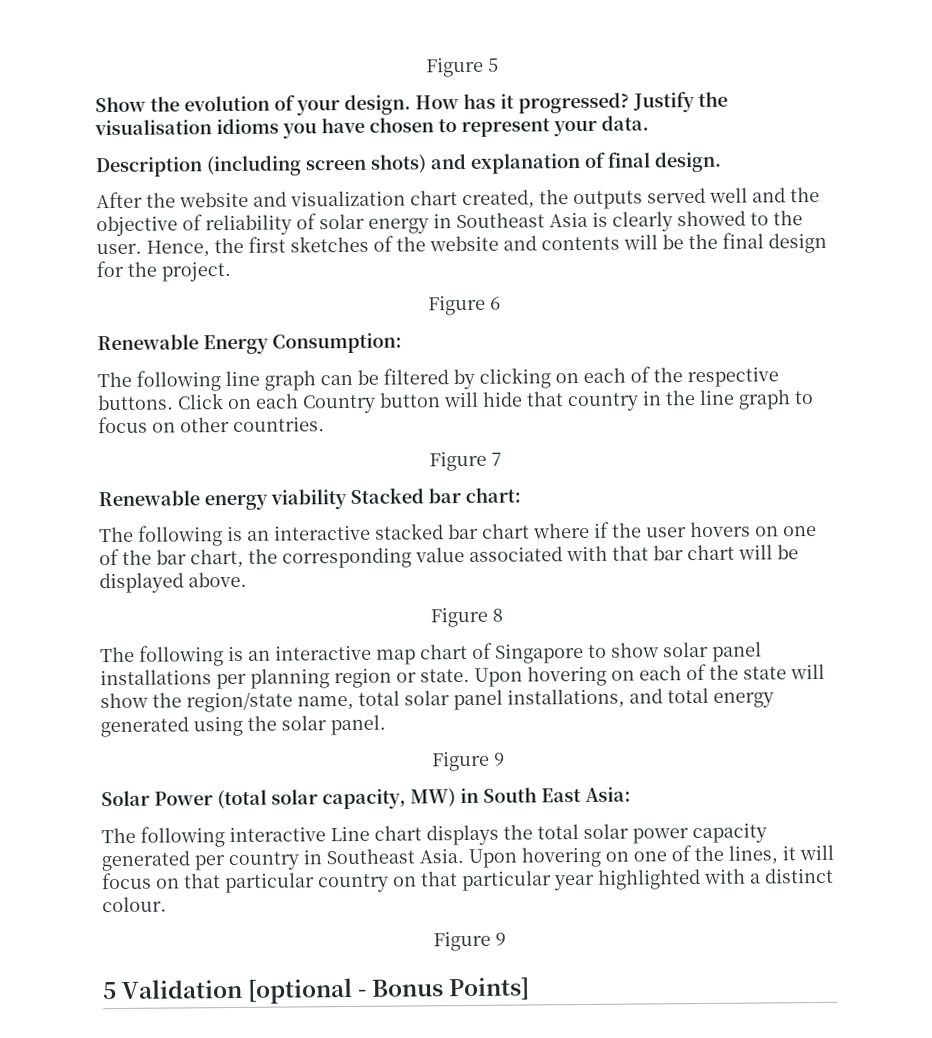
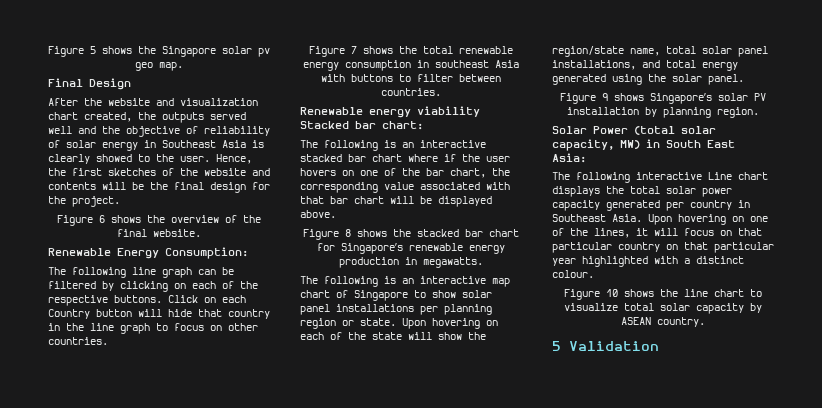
- Figure 5
- Show the evolution of your design. How has it progressed? Justify the visualisation idioms you have chosen to represent your data.
- Description (including screen shots) and explanation of final design.
+ Figure 5 shows the Singapore solar pv geo map.
+ Final Design
- Figure 6
+ Figure 6 shows the overview of the final website.
- Figure 7
+ Figure 7 shows the total renewable energy consumption in southeast Asia with buttons to filter between countries.
- Figure 8
+ Figure 8 shows the stacked bar chart for Singapore’s renewable energy production in megawatts.
  Upon hovering on each of the state will show the region/state name, total solar panel installations, and total energy generated using the solar panel.
- Figure 9
+ Figure 9 shows Singapore’s solar PV installation by planning region.
  Upon hovering on one of the lines, it will focus on that particular country on that particular year highlighted with a distinct colour.
- Figure 9
- 5 Validation [optional - Bonus Points]
+ Figure 10 shows the line chart to visualize total solar capacity by ASEAN country.
+ 5 Validation

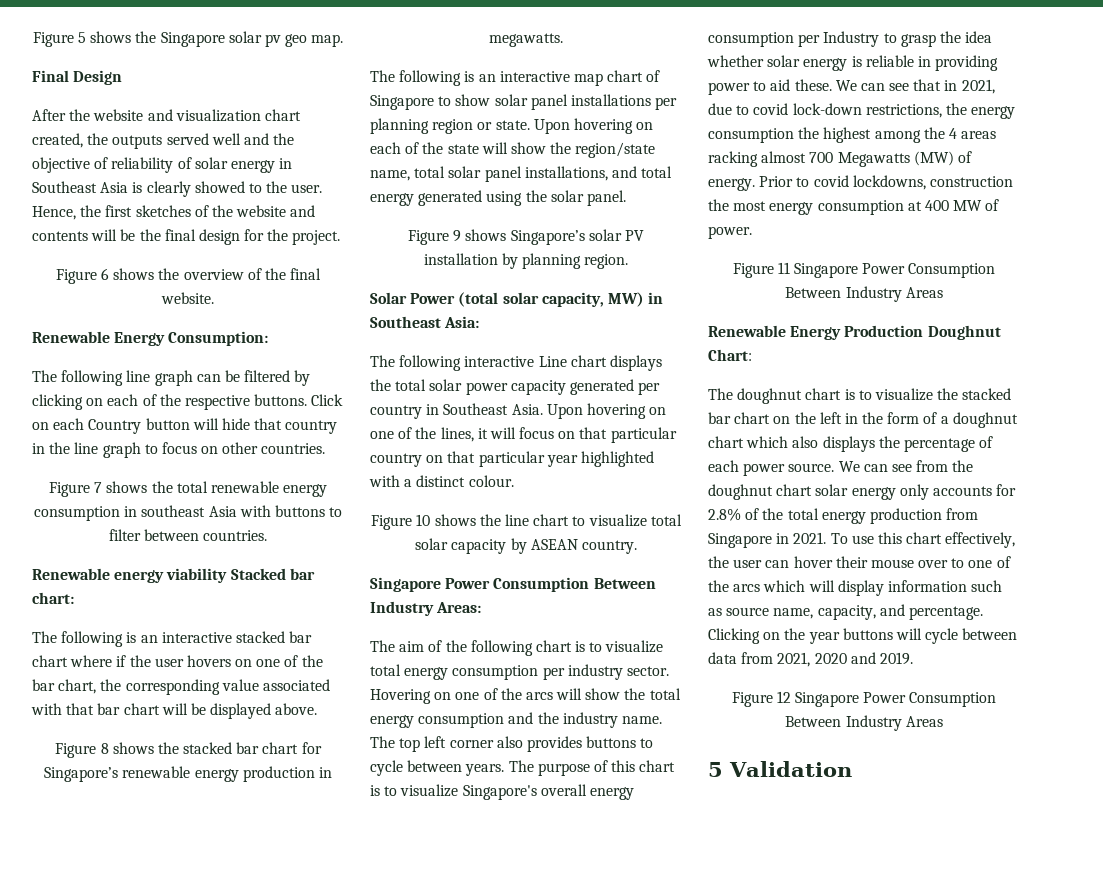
- Solar Power (total solar capacity, MW) in South East Asia:
+ Solar Power (total solar capacity, MW) in Southeast Asia:
+ Singapore Power Consumption Between Industry Areas:
+ The aim of the following chart is to visualize total energy consumption per industry sector. Hovering on one of the arcs will show the total energy consumption and the industry name. The top left corner also provides buttons to cycle between years. The purpose of this chart is to visualize Singapore's overall energy consumption per Industry to grasp the idea whether solar energy is reliable in providing power to aid these. We can see that in 2021, due to covid lock-down restrictions, the energy consumption the highest among the 4 areas racking almost 700 Megawatts (MW) of energy. Prior to covid lockdowns, construction the most energy consumption at 400 MW of power.
+ Figure 11 Singapore Power Consumption Between Industry Areas
+ Renewable Energy Production Doughnut Chart:
+ The doughnut chart is to visualize the stacked bar chart on the left in the form of a doughnut chart which also displays the percentage of each power source. We can see from the doughnut chart solar energy only accounts for 2.8% of the total energy production from Singapore in 2021. To use this chart effectively, the user can hover their mouse over to one of the arcs which will display information such as source name, capacity, and percentage. Clicking on the year buttons will cycle between data from 2021, 2020 and 2019.
+ Figure 12 Singapore Power Consumption Between Industry Areas

